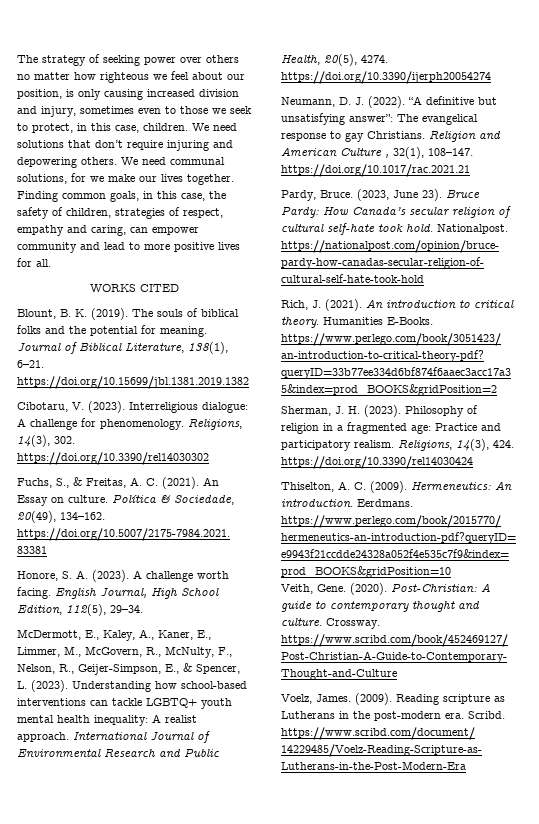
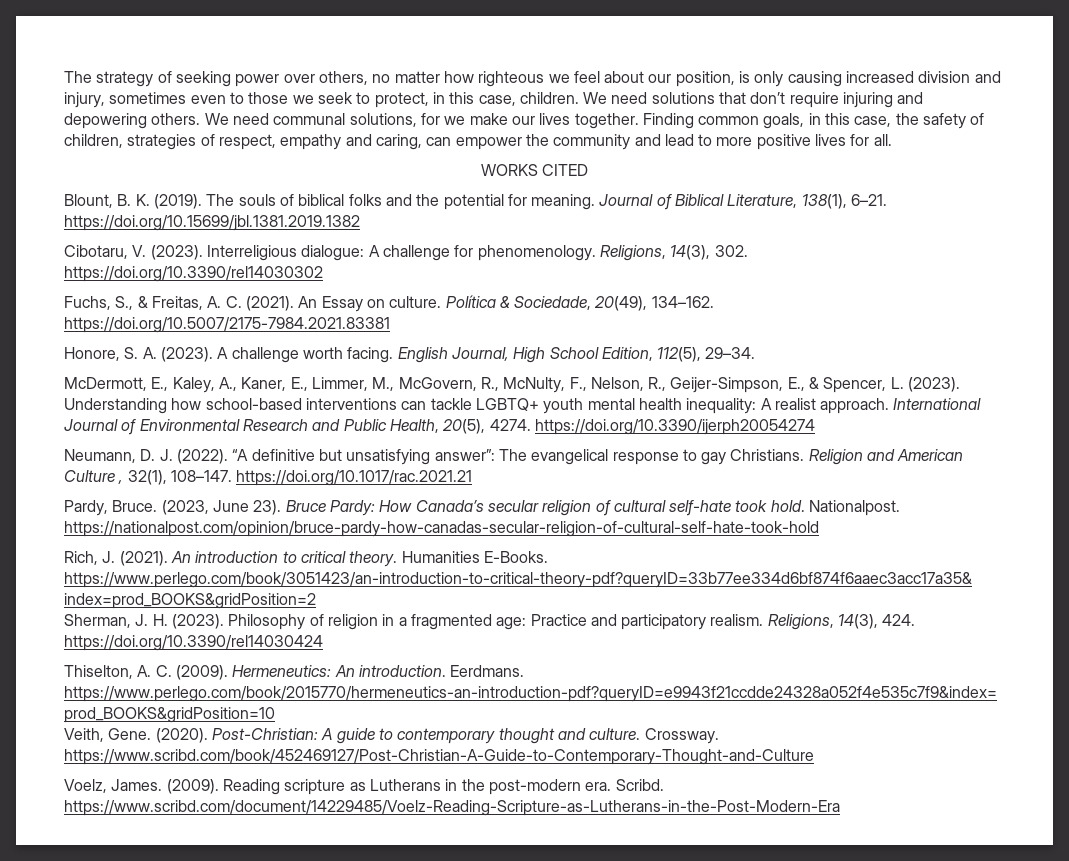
- The strategy of seeking power over others no matter how righteous we feel about our position, is only causing increased division and injury, sometimes even to those we seek to protect, in this case, children.
+ The strategy of seeking power over others, no matter how righteous we feel about our position, is only causing increased division and injury, sometimes even to those we seek to protect, in this case, children.
- Finding common goals, in this case, the safety of children, strategies of respect, empathy and caring, can empower community and lead to more positive lives for all.
+ Finding common goals, in this case, the safety of children, strategies of respect, empathy and caring, can empower the community and lead to more positive lives for all.

